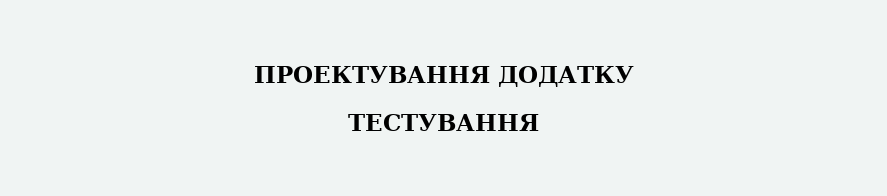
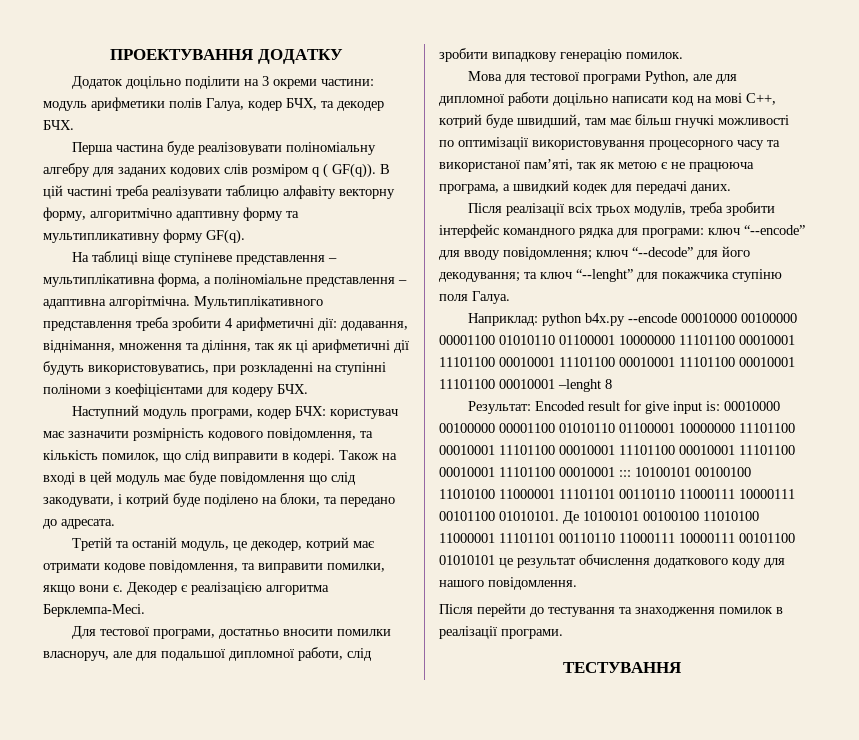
+ Додаток доцільно поділити на 3 окреми частини: модуль арифметики полів Галуа, кодер БЧХ, та декодер БЧХ.
+ Перша частина буде реалізовувати поліноміальну алгебру для заданих кодових слів розміром q ( GF(q)). В цій частині треба реалізувати таблицю алфавіту векторну форму, алгоритмічно адаптивну форму та мультипликативну форму GF(q).
+ На таблиці віще ступіневе представлення – мультиплікативна форма, а поліноміальне представлення – адаптивна алгорітмічна. Мультиплікативного представлення треба зробити 4 арифметичні дії: додавання, віднімання, множення та діління, так як ці арифметичні дії будуть використовуватись, при розкладенні на ступінні поліноми з коефіцієнтами для кодеру БЧХ.
+ Наступний модуль програми, кодер БЧХ: користувач має зазначити розмірність кодового повідомлення, та кількість помилок, що слід виправити в кодері. Також на вході в цей модуль має буде повідомлення що слід закодувати, і котрий буде поділено на блоки, та передано до адресата.
+ Третій та останій модуль, це декодер, котрий має отримати кодове повідомлення, та виправити помилки, якщо вони є. Декодер є реалізацією алгоритма Берклемпа-Месі.
+ Для тестової програми, достатньо вносити помилки власноруч, але для подальшої дипломної работи, слід зробити випадкову генерацію помилок.
+ Мова для тестової програми Python, але для дипломної работи доцільно написати код на мові C++, котрий буде швидший, там має більш гнучкі можливості по оптимізації використовування процесорного часу та використаної пам’яті, так як метою є не працююча програма, а швидкий кодек для передачі даних.
+ Після реалізації всіх трьох модулів, треба зробити інтерфейс командного рядка для програми: ключ “--encode” для вводу повідомлення; ключ “--decode” для його декодування; та ключ “--lenght” для покажчика ступіню поля Галуа.
+ Наприклад: python b4x.py --encode 00010000 00100000 00001100 01010110 01100001 10000000 11101100 00010001 11101100 00010001 11101100 00010001 11101100 00010001 11101100 00010001 –lenght 8
+ Результат: Encoded result for give input is: 00010000 00100000 00001100 01010110 01100001 10000000 11101100 00010001 11101100 00010001 11101100 00010001 11101100 00010001 11101100 00010001 ::: 10100101 00100100 11010100 11000001 11101101 00110110 11000111 10000111 00101100 01010101. Де 10100101 00100100 11010100 11000001 11101101 00110110 11000111 10000111 00101100 01010101 це результат обчислення додаткового коду для нашого повідомлення.
+ Після перейти до тестування та знаходження помилок в реалізації програми.

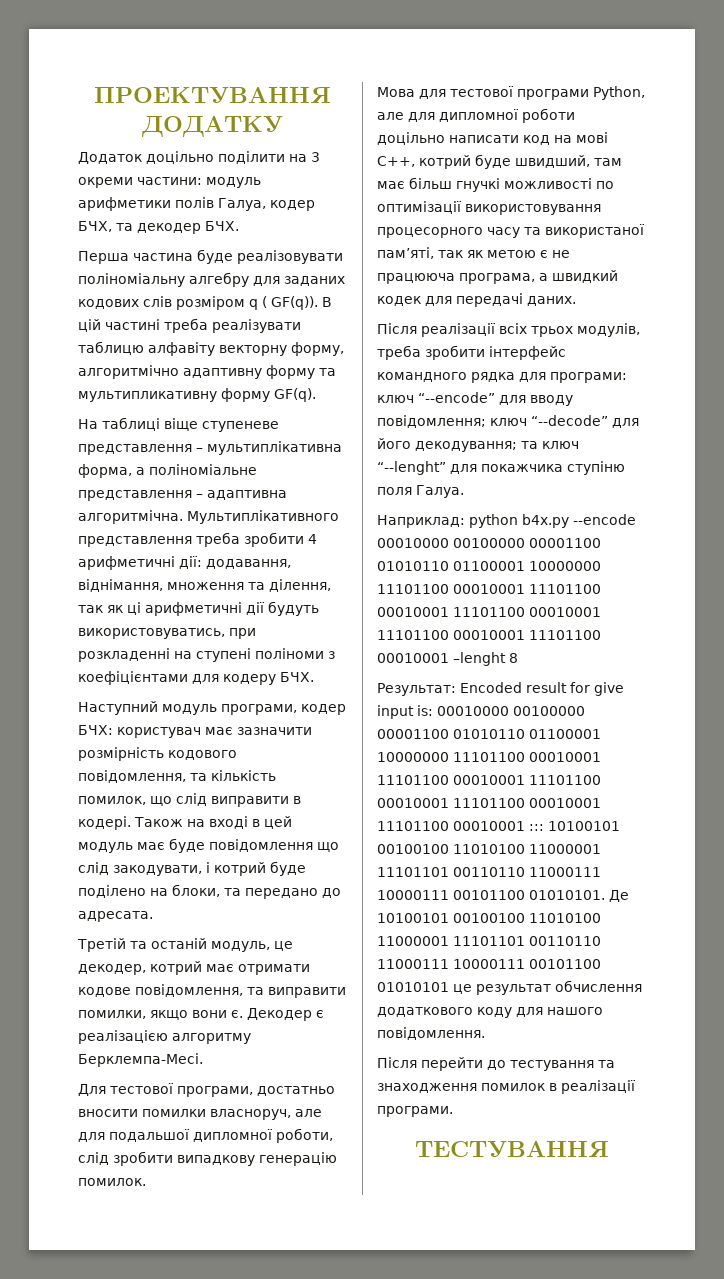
- На таблиці віще ступіневе представлення – мультиплікативна форма, а поліноміальне представлення – адаптивна алгорітмічна.
+ На таблиці віще ступеневе представлення – мультиплікативна форма, а поліноміальне представлення – адаптивна алгоритмічна.
- Мультиплікативного представлення треба зробити 4 арифметичні дії: додавання, віднімання, множення та діління, так як ці арифметичні дії будуть використовуватись, при розкладенні на ступінні поліноми з коефіцієнтами для кодеру БЧХ.
+ Мультиплікативного представлення треба зробити 4 арифметичні дії: додавання, віднімання, множення та ділення, так як ці арифметичні дії будуть використовуватись, при розкладенні на ступені поліноми з коефіцієнтами для кодеру БЧХ.
- Декодер є реалізацією алгоритма Берклемпа-Месі.
+ Декодер є реалізацією алгоритму Берклемпа-Месі.
- Для тестової програми, достатньо вносити помилки власноруч, але для подальшої дипломної работи, слід зробити випадкову генерацію помилок.
+ Для тестової програми, достатньо вносити помилки власноруч, але для подальшої дипломної роботи, слід зробити випадкову генерацію помилок.
- Мова для тестової програми Python, але для дипломної работи доцільно написати код на мові C++, котрий буде швидший, там має більш гнучкі можливості по оптимізації використовування процесорного часу та використаної пам’яті, так як метою є не працююча програма, а швидкий кодек для передачі даних.
+ Мова для тестової програми Python, але для дипломної роботи доцільно написати код на мові C++, котрий буде швидший, там має більш гнучкі можливості по оптимізації використовування процесорного часу та використаної пам’яті, так як метою є не працююча програма, а швидкий кодек для передачі даних.

